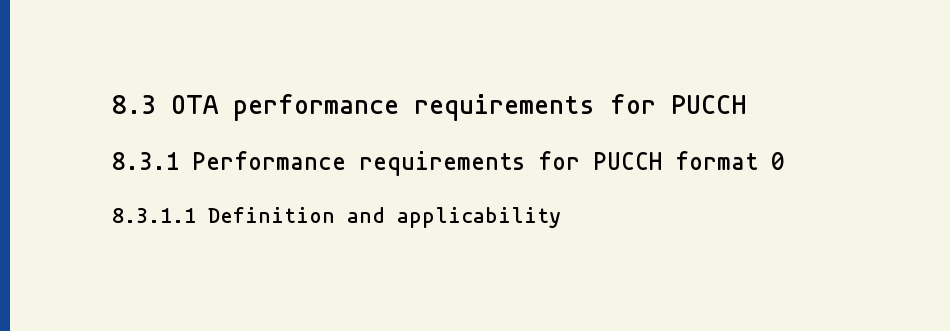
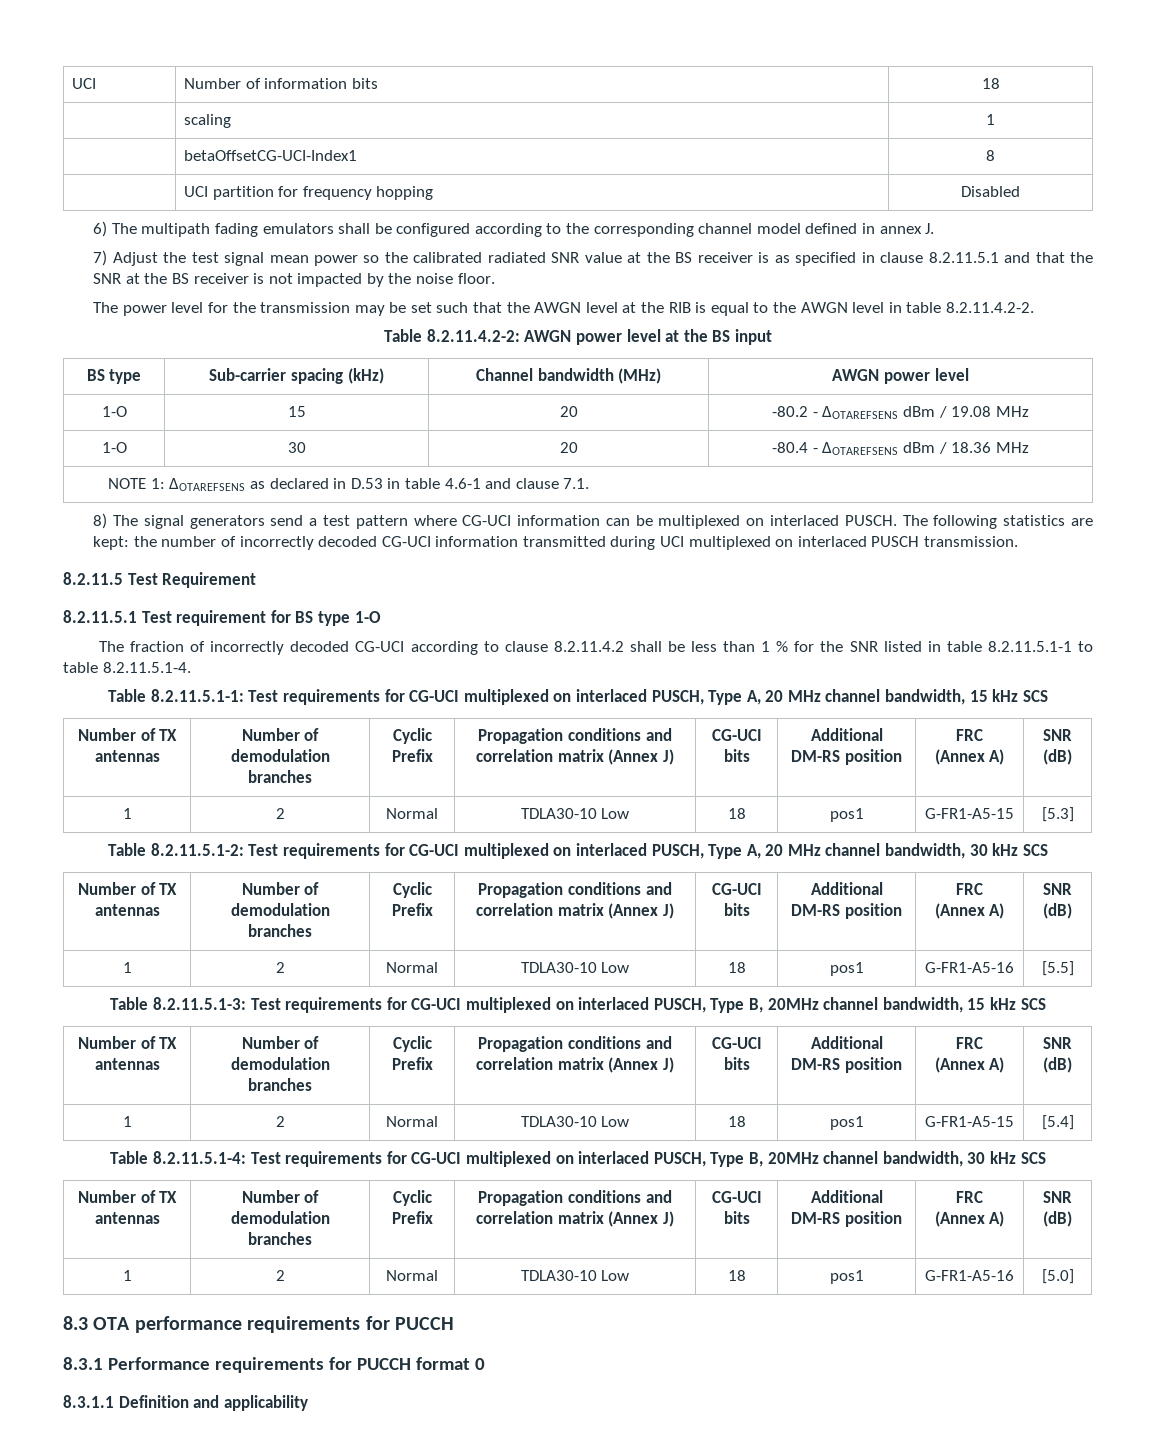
+ UCI | Number of information bits | 18
+ | scaling | 1
+ | betaOffsetCG-UCI-Index1 | 8
+ | UCI partition for frequency hopping | Disabled
+ 6) The multipath fading emulators shall be configured according to the corresponding channel model defined in annex J.
+ 7) Adjust the test signal mean power so the calibrated radiated SNR value at the BS receiver is as specified in clause 8.2.11.5.1 and that the SNR at the BS receiver is not impacted by the noise floor.
+ The power level for the transmission may be set such that the AWGN level at the RIB is equal to the AWGN level in table 8.2.11.4.2-2.
+ Table 8.2.11.4.2-2: AWGN power level at the BS input
+ BS type | Sub-carrier spacing (kHz) | Channel bandwidth (MHz) | AWGN power level
+ 1-O | 15 | 20 | -80.2 - ΔOTAREFSENS dBm / 19.08 MHz
+ 1-O | 30 | 20 | -80.4 - ΔOTAREFSENS dBm / 18.36 MHz
+ NOTE 1: ΔOTAREFSENS as declared in D.53 in table 4.6-1 and clause 7.1.
+ 8) The signal generators send a test pattern where CG-UCI information can be multiplexed on interlaced PUSCH. The following statistics are kept: the number of incorrectly decoded CG-UCI information transmitted during UCI multiplexed on interlaced PUSCH transmission.
+ 8.2.11.5 Test Requirement
+ 8.2.11.5.1 Test requirement for BS type 1-O
+ The fraction of incorrectly decoded CG-UCI according to clause 8.2.11.4.2 shall be less than 1 % for the SNR listed in table 8.2.11.5.1-1 to table 8.2.11.5.1-4.
+ Table 8.2.11.5.1-1: Test requirements for CG-UCI multiplexed on interlaced PUSCH, Type A, 20 MHz channel bandwidth, 15 kHz SCS
+ Number of TX antennas | Number of demodulation branches | Cyclic Prefix | Propagation conditions and correlation matrix (Annex J) | CG-UCI bits | Additional DM-RS position | FRC
+ (Annex A) | SNR (dB)
+ 1 | 2 | Normal | TDLA30-10 Low | 18 | pos1 | G-FR1-A5-15 | [5.3]
+ Table 8.2.11.5.1-2: Test requirements for CG-UCI multiplexed on interlaced PUSCH, Type A, 20 MHz channel bandwidth, 30 kHz SCS
+ Number of TX antennas | Number of demodulation branches | Cyclic Prefix | Propagation conditions and correlation matrix (Annex J) | CG-UCI bits | Additional DM-RS position | FRC
+ (Annex A) | SNR (dB)
+ 1 | 2 | Normal | TDLA30-10 Low | 18 | pos1 | G-FR1-A5-16 | [5.5]
+ Table 8.2.11.5.1-3: Test requirements for CG-UCI multiplexed on interlaced PUSCH, Type B, 20MHz channel bandwidth, 15 kHz SCS
+ Number of TX antennas | Number of demodulation branches | Cyclic Prefix | Propagation conditions and correlation matrix (Annex J) | CG-UCI bits | Additional DM-RS position | FRC
+ (Annex A) | SNR (dB)
+ 1 | 2 | Normal | TDLA30-10 Low | 18 | pos1 | G-FR1-A5-15 | [5.4]
+ Table 8.2.11.5.1-4: Test requirements for CG-UCI multiplexed on interlaced PUSCH, Type B, 20MHz channel bandwidth, 30 kHz SCS
+ Number of TX antennas | Number of demodulation branches | Cyclic Prefix | Propagation conditions and correlation matrix (Annex J) | CG-UCI bits | Additional DM-RS position | FRC
+ (Annex A) | SNR (dB)
+ 1 | 2 | Normal | TDLA30-10 Low | 18 | pos1 | G-FR1-A5-16 | [5.0]

